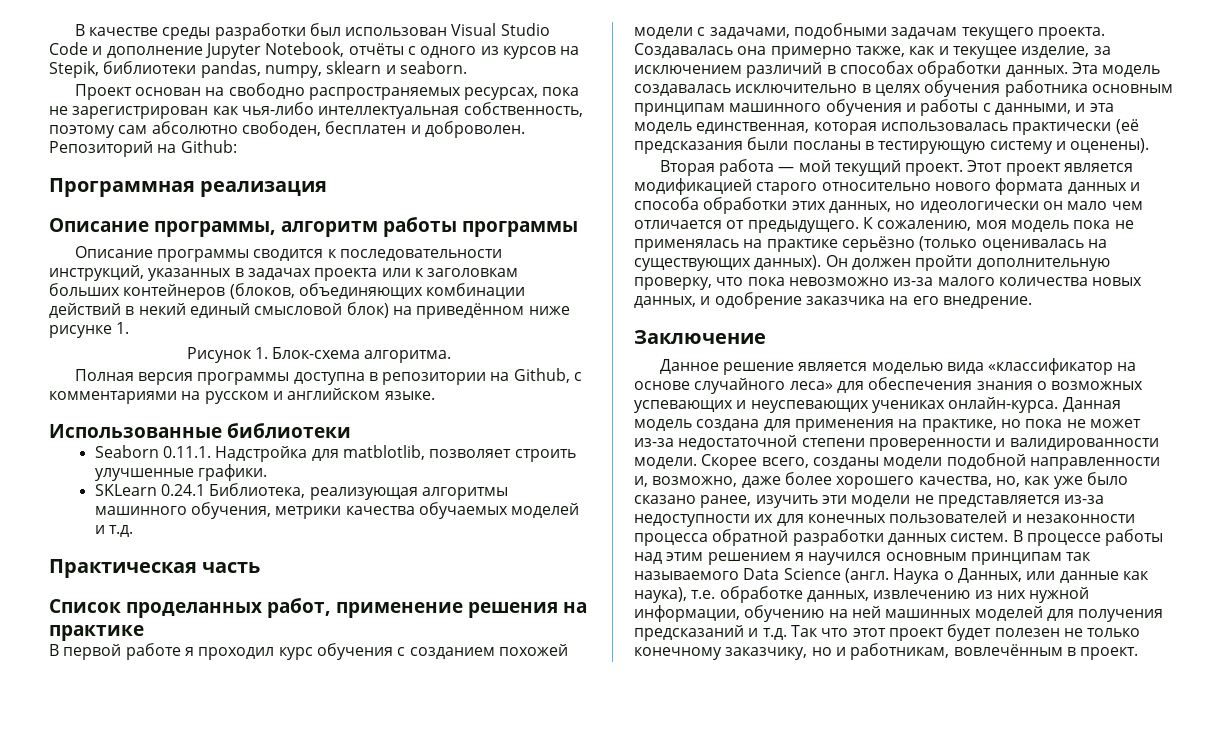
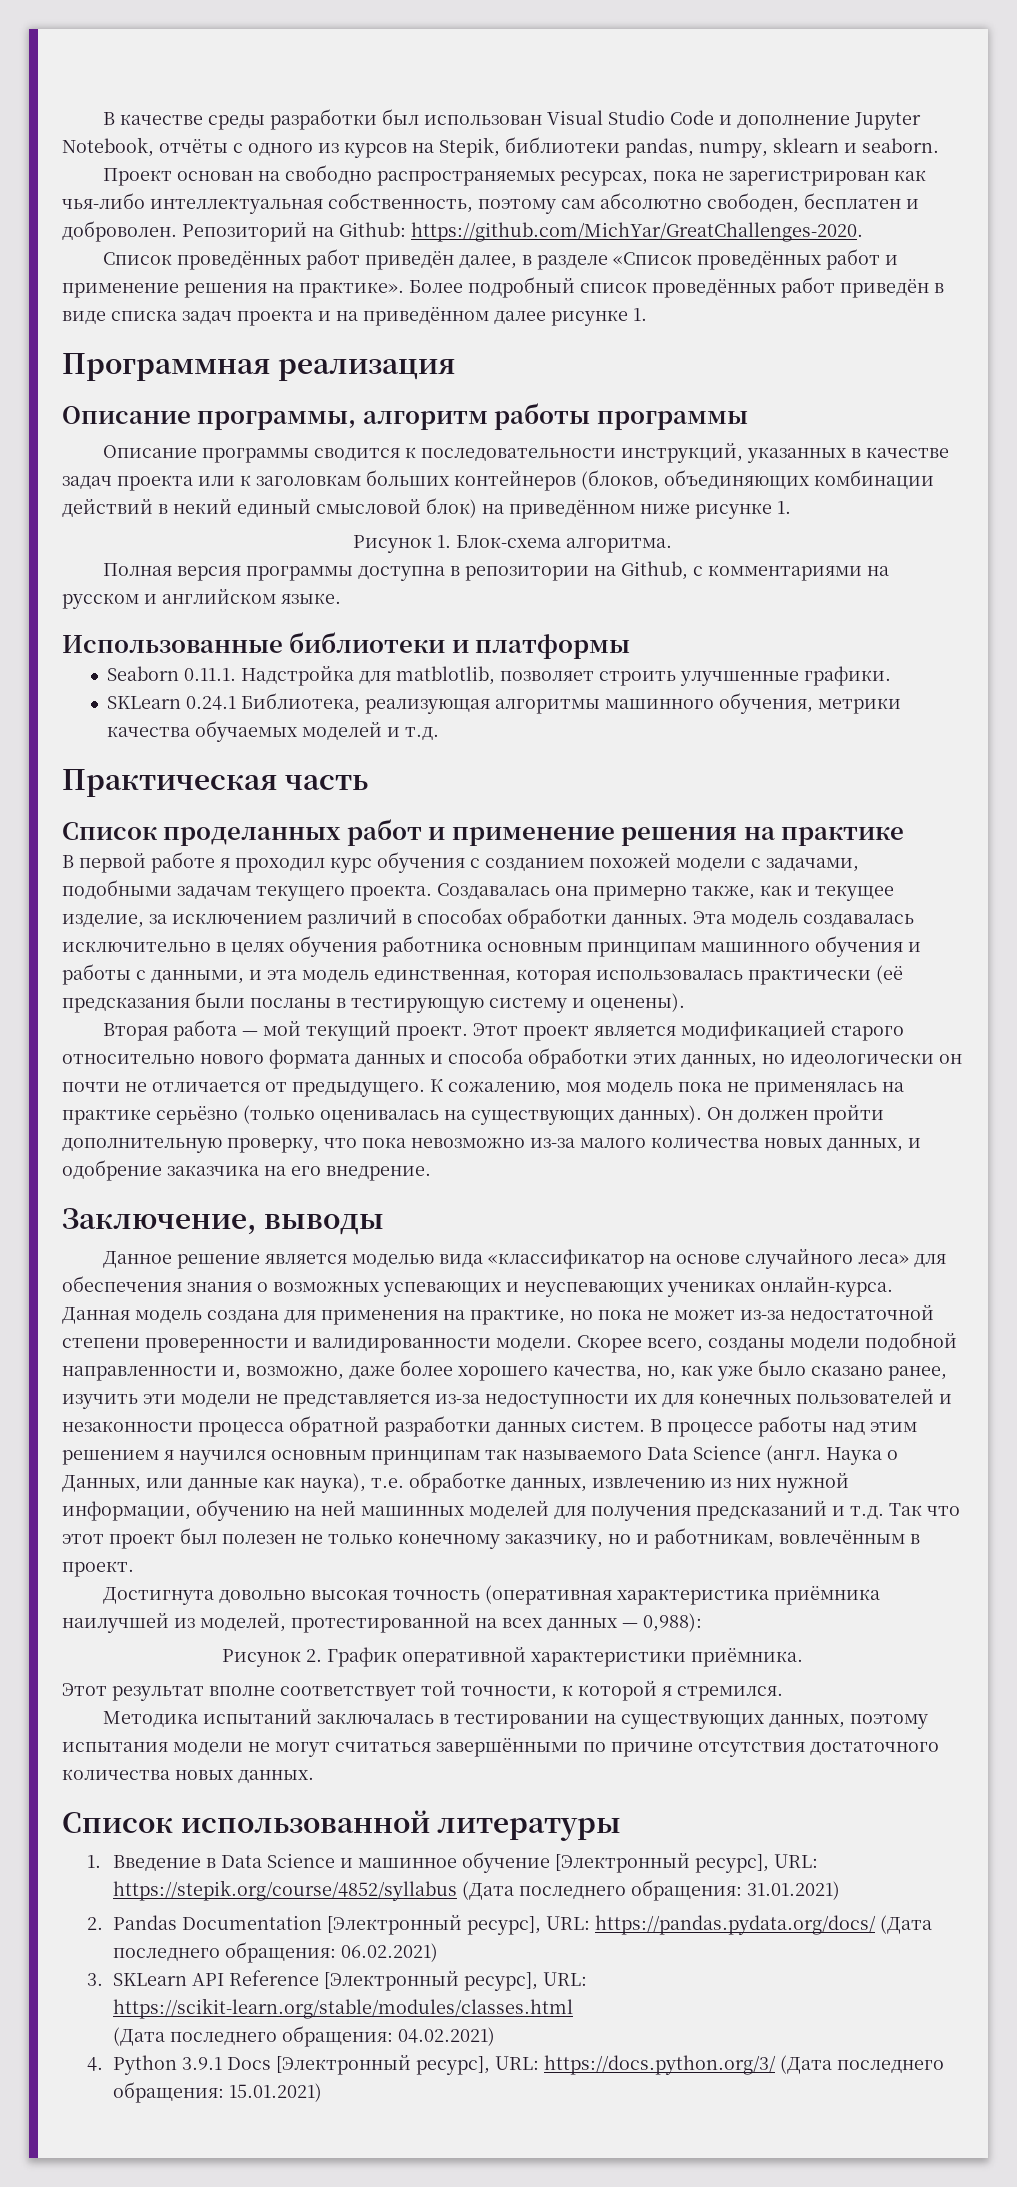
- Репозиторий на Github:
+ Репозиторий на Github: https://github.com/MichYar/GreatChallenges-2020.
+ Список проведённых работ приведён далее, в разделе «Список проведённых работ и применение решения на практике». Более подробный список проведённых работ приведён в виде списка задач проекта и на приведённом далее рисунке 1.
- Описание программы сводится к последовательности инструкций, указанных в задачах проекта или к заголовкам больших контейнеров (блоков, объединяющих комбинации действий в некий единый смысловой блок) на приведённом ниже рисунке 1.
+ Описание программы сводится к последовательности инструкций, указанных в качестве задач проекта или к заголовкам больших контейнеров (блоков, объединяющих комбинации действий в некий единый смысловой блок) на приведённом ниже рисунке 1.
- Использованные библиотеки
+ Использованные библиотеки и платформы
- Список проделанных работ, применение решения на практике
+ Список проделанных работ и применение решения на практике
- Этот проект является модификацией старого относительно нового формата данных и способа обработки этих данных, но идеологически он мало чем отличается от предыдущего.
+ Этот проект является модификацией старого относительно нового формата данных и способа обработки этих данных, но идеологически он почти не отличается от предыдущего.
- Заключение
+ Заключение, выводы
- Наука о Данных, или данные как наука), т.е. обработке данных, извлечению из них нужной информации, обучению на ней машинных моделей для получения предсказаний и т.д. Так что этот проект будет полезен не только конечному заказчику, но и работникам, вовлечённым в проект.
+ Наука о Данных, или данные как наука), т.е. обработке данных, извлечению из них нужной информации, обучению на ней машинных моделей для получения предсказаний и т.д. Так что этот проект был полезен не только конечному заказчику, но и работникам, вовлечённым в проект.
+ Достигнута довольно высокая точность (оперативная характеристика приёмника наилучшей из моделей, протестированной на всех данных — 0,988):
+ Рисунок 2. График оперативной характеристики приёмника.
+ Этот результат вполне соответствует той точности, к которой я стремился.
+ Методика испытаний заключалась в тестировании на существующих данных, поэтому испытания модели не могут считаться завершёнными по причине отсутствия достаточного количества новых данных.
+ Список использованной литературы
+ 1. Введение в Data Science и машинное обучение [Электронный ресурс], URL: https://stepik.org/course/4852/syllabus (Дата последнего обращения: 31.01.2021)
+ 2. Pandas Documentation [Электронный ресурс], URL: https://pandas.pydata.org/docs/ (Дата последнего обращения: 06.02.2021)
+ 3. SKLearn API Reference [Электронный ресурс], URL: https://scikit-learn.org/stable/modules/classes.html
+ (Дата последнего обращения: 04.02.2021)
+ 4. Python 3.9.1 Docs [Электронный ресурс], URL: https://docs.python.org/3/ (Дата последнего обращения: 15.01.2021)

